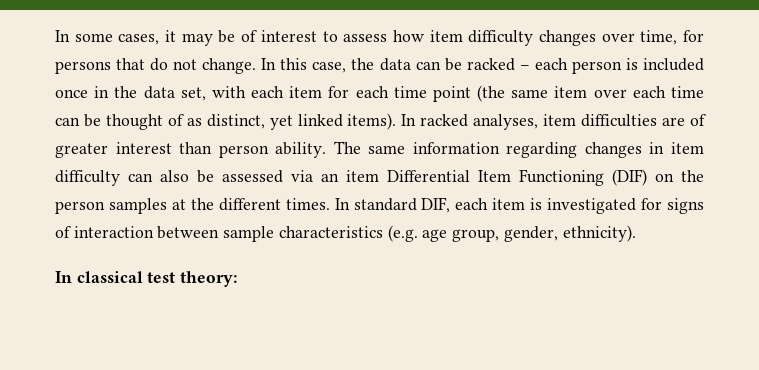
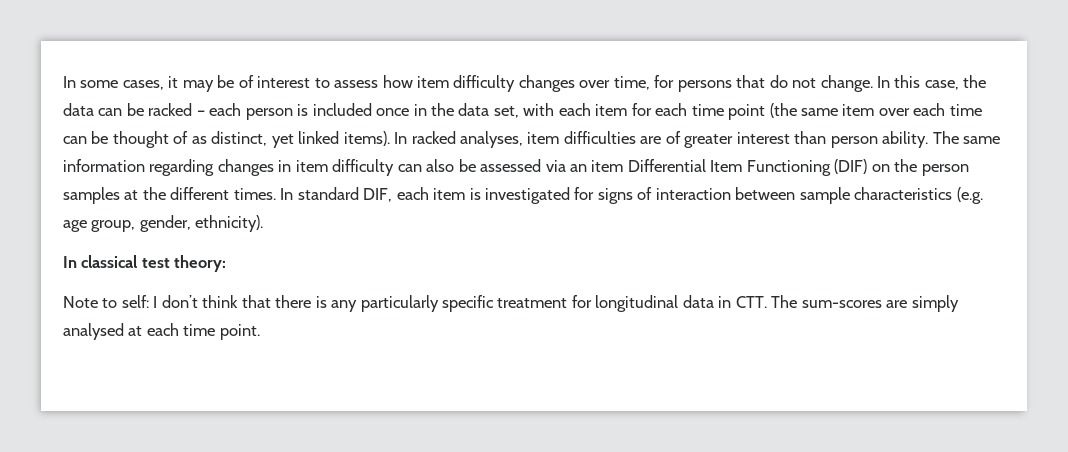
+ Note to self: I don’t think that there is any particularly specific treatment for longitudinal data in CTT. The sum-scores are simply analysed at each time point.

